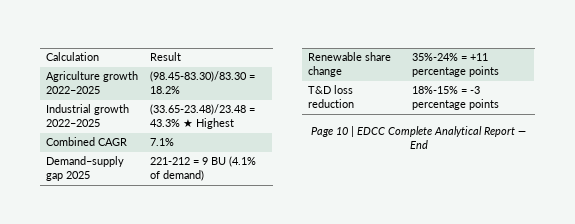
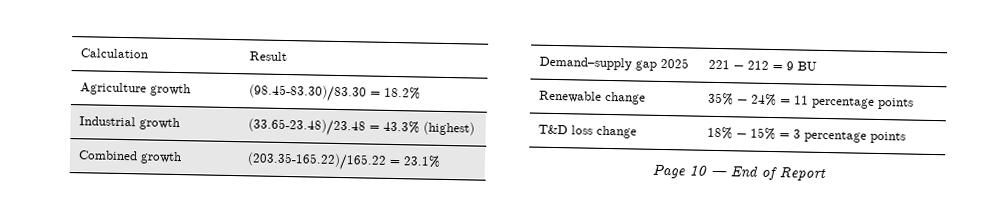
- Agriculture growth 2022–2025 | (98.45-83.30)/83.30 = 18.2%
+ Agriculture growth | (98.45-83.30)/83.30 = 18.2%
- Industrial growth 2022–2025 | (33.65-23.48)/23.48 = 43.3% ★ Highest
+ Industrial growth | (33.65-23.48)/23.48 = 43.3% (highest)
- Combined CAGR | 7.1%
+ Combined growth | (203.35-165.22)/165.22 = 23.1%
- Demand–supply gap 2025 | 221-212 = 9 BU (4.1% of demand)
+ Demand–supply gap 2025 | 221 − 212 = 9 BU
- Renewable share change | 35%-24% = +11 percentage points
+ Renewable change | 35% − 24% = 11 percentage points
- T&D loss reduction | 18%-15% = -3 percentage points
- Page 10 | EDCC Complete Analytical Report — End
+ T&D loss change | 18% − 15% = 3 percentage points
+ Page 10 — End of Report

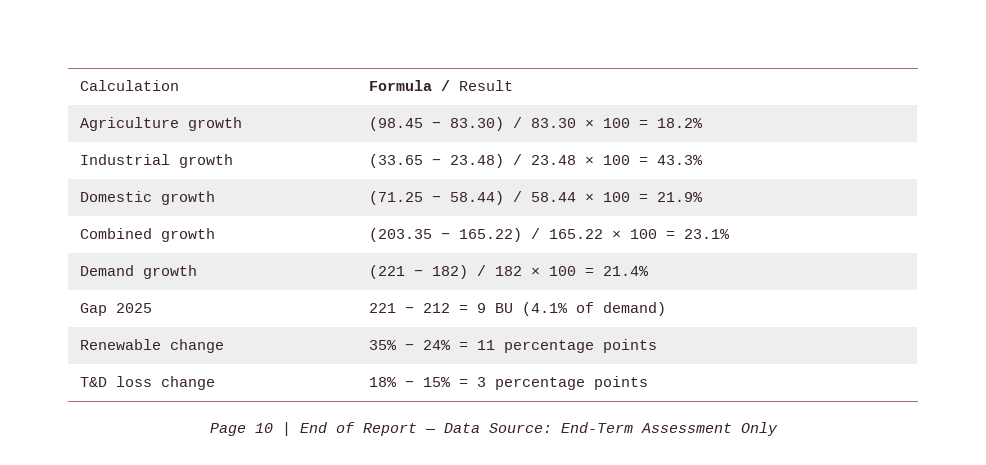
- Calculation | Result
+ Calculation | Formula / Result
- Agriculture growth | (98.45-83.30)/83.30 = 18.2%
- Industrial growth | (33.65-23.48)/23.48 = 43.3% (highest)
- Combined growth | (203.35-165.22)/165.22 = 23.1%
- Demand–supply gap 2025 | 221 − 212 = 9 BU
+ Agriculture growth | (98.45 − 83.30) / 83.30 × 100 = 18.2%
+ Industrial growth | (33.65 − 23.48) / 23.48 × 100 = 43.3%
+ Domestic growth | (71.25 − 58.44) / 58.44 × 100 = 21.9%
+ Combined growth | (203.35 − 165.22) / 165.22 × 100 = 23.1%
+ Demand growth | (221 − 182) / 182 × 100 = 21.4%
+ Gap 2025 | 221 − 212 = 9 BU (4.1% of demand)
- Page 10 — End of Report
+ Page 10 | End of Report — Data Source: End-Term Assessment Only

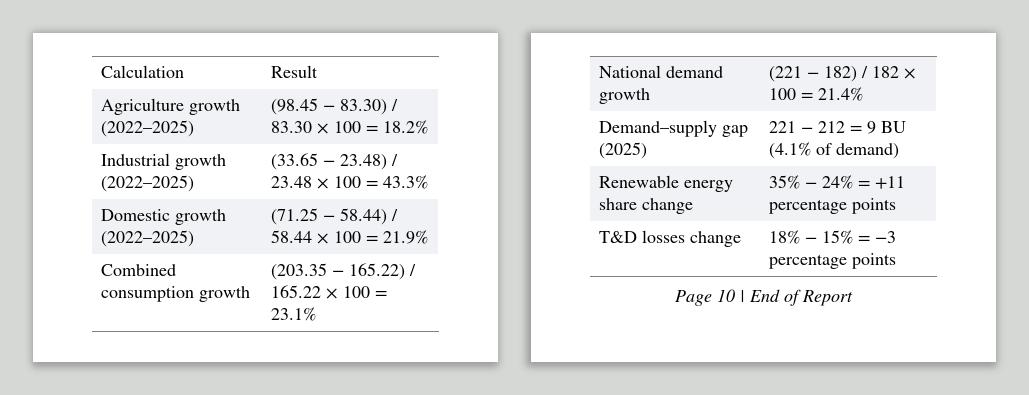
- Calculation | Formula / Result
+ Calculation | Result
- Agriculture growth | (98.45 − 83.30) / 83.30 × 100 = 18.2%
+ Agriculture growth (2022–2025) | (98.45 − 83.30) / 83.30 × 100 = 18.2%
- Industrial growth | (33.65 − 23.48) / 23.48 × 100 = 43.3%
+ Industrial growth (2022–2025) | (33.65 − 23.48) / 23.48 × 100 = 43.3%
- Domestic growth | (71.25 − 58.44) / 58.44 × 100 = 21.9%
+ Domestic growth (2022–2025) | (71.25 − 58.44) / 58.44 × 100 = 21.9%
- Combined growth | (203.35 − 165.22) / 165.22 × 100 = 23.1%
+ Combined consumption growth | (203.35 − 165.22) / 165.22 × 100 = 23.1%
- Demand growth | (221 − 182) / 182 × 100 = 21.4%
+ National demand growth | (221 − 182) / 182 × 100 = 21.4%
- Gap 2025 | 221 − 212 = 9 BU (4.1% of demand)
+ Demand–supply gap (2025) | 221 − 212 = 9 BU (4.1% of demand)
- Renewable change | 35% − 24% = 11 percentage points
+ Renewable energy share change | 35% − 24% = +11 percentage points
- T&D loss change | 18% − 15% = 3 percentage points
+ T&D losses change | 18% − 15% = −3 percentage points
- Page 10 | End of Report — Data Source: End-Term Assessment Only
+ Page 10 | End of Report

